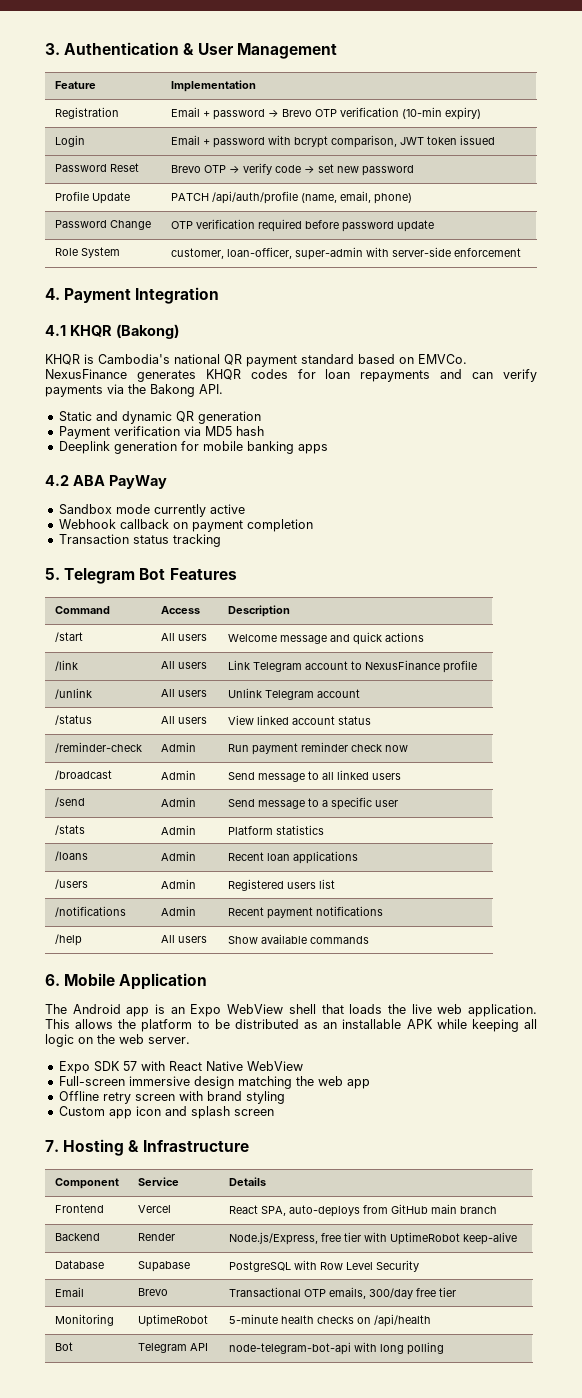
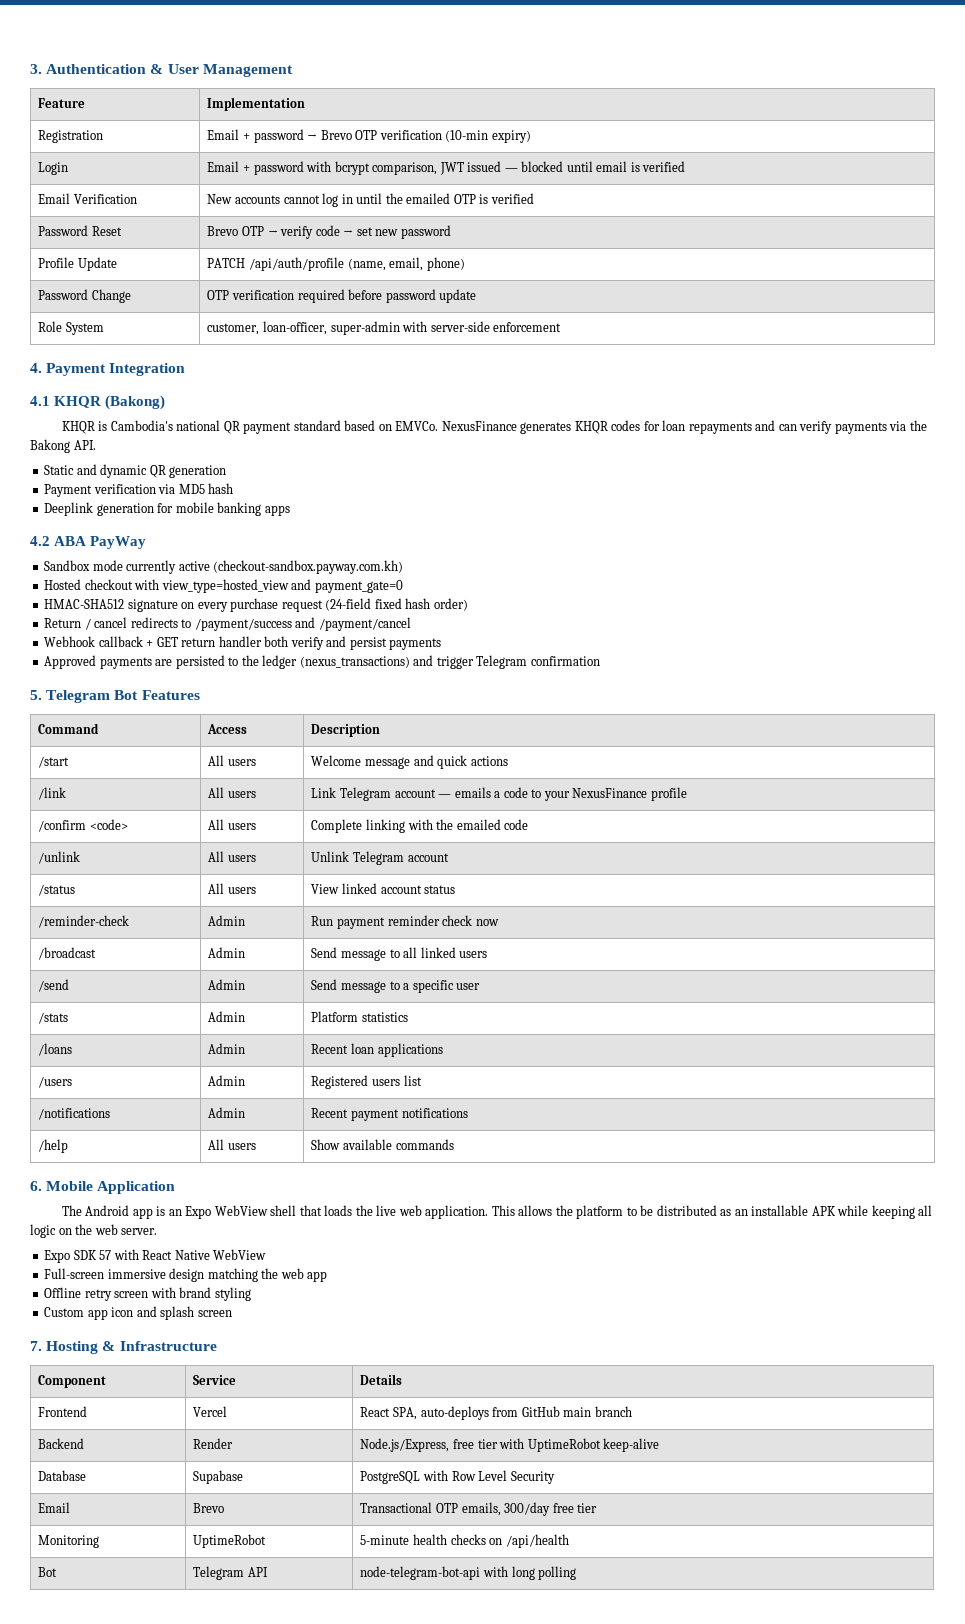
- Login | Email + password with bcrypt comparison, JWT token issued
+ Login | Email + password with bcrypt comparison, JWT issued — blocked until email is verified
+ Email Verification | New accounts cannot log in until the emailed OTP is verified
- Sandbox mode currently active
- Webhook callback on payment completion
- Transaction status tracking
+ Sandbox mode currently active (checkout-sandbox.payway.com.kh)
+ Hosted checkout with view_type=hosted_view and payment_gate=0
+ HMAC-SHA512 signature on every purchase request (24-field fixed hash order)
+ Return / cancel redirects to /payment/success and /payment/cancel
+ Webhook callback + GET return handler both verify and persist payments
+ Approved payments are persisted to the ledger (nexus_transactions) and trigger Telegram confirmation
- /link | All users | Link Telegram account to NexusFinance profile
+ /link | All users | Link Telegram account — emails a code to your NexusFinance profile
+ /confirm <code> | All users | Complete linking with the emailed code

